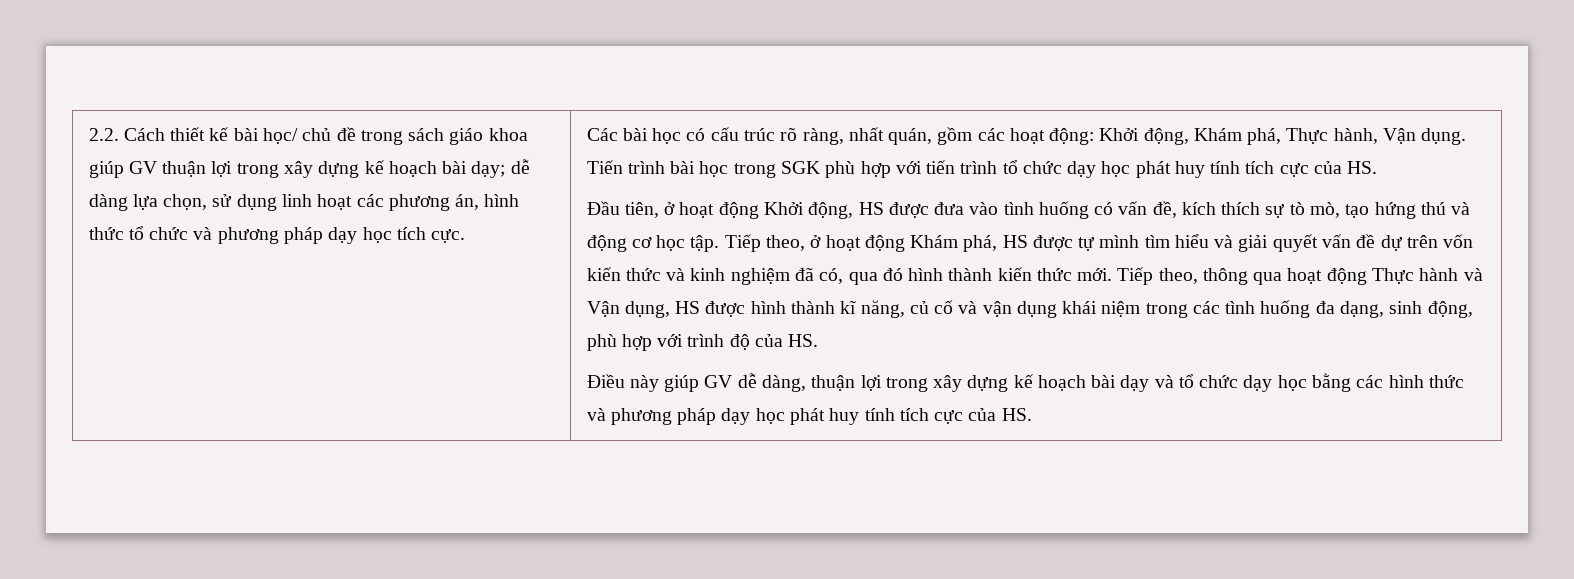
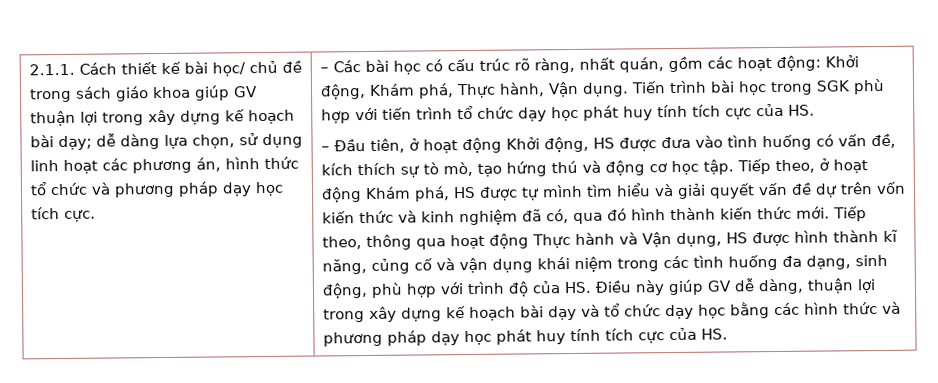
- 2.2. Cách thiết kế bài học/ chủ đề trong sách giáo khoa giúp GV thuận lợi trong xây dựng kế hoạch bài dạy; dễ dàng lựa chọn, sử dụng linh hoạt các phương án, hình thức tổ chức và phương pháp dạy học tích cực.
+ 2.1.1. Cách thiết kế bài học/ chủ đề trong sách giáo khoa giúp GV thuận lợi trong xây dựng kế hoạch bài dạy; dễ dàng lựa chọn, sử dụng linh hoạt các phương án, hình thức tổ chức và phương pháp dạy học tích cực.
- Các bài học có cấu trúc rõ ràng, nhất quán, gồm các hoạt động: Khởi động, Khám phá, Thực hành, Vận dụng.
+ – Các bài học có cấu trúc rõ ràng, nhất quán, gồm các hoạt động: Khởi động, Khám phá, Thực hành, Vận dụng.
- Đầu tiên, ở hoạt động Khởi động, HS được đưa vào tình huống có vấn đề, kích thích sự tò mò, tạo hứng thú và động cơ học tập.
+ – Đầu tiên, ở hoạt động Khởi động, HS được đưa vào tình huống có vấn đề, kích thích sự tò mò, tạo hứng thú và động cơ học tập.
- Tiếp theo, thông qua hoạt động Thực hành và Vận dụng, HS được hình thành kĩ năng, củ cố và vận dụng khái niệm trong các tình huống đa dạng, sinh động, phù hợp với trình độ của HS.
- Điều này giúp GV dễ dàng, thuận lợi trong xây dựng kế hoạch bài dạy và tổ chức dạy học bằng các hình thức và phương pháp dạy học phát huy tính tích cực của HS.
+ Tiếp theo, thông qua hoạt động Thực hành và Vận dụng, HS được hình thành kĩ năng, củng cố và vận dụng khái niệm trong các tình huống đa dạng, sinh động, phù hợp với trình độ của HS. Điều này giúp GV dễ dàng, thuận lợi trong xây dựng kế hoạch bài dạy và tổ chức dạy học bằng các hình thức và phương pháp dạy học phát huy tính tích cực của HS.

